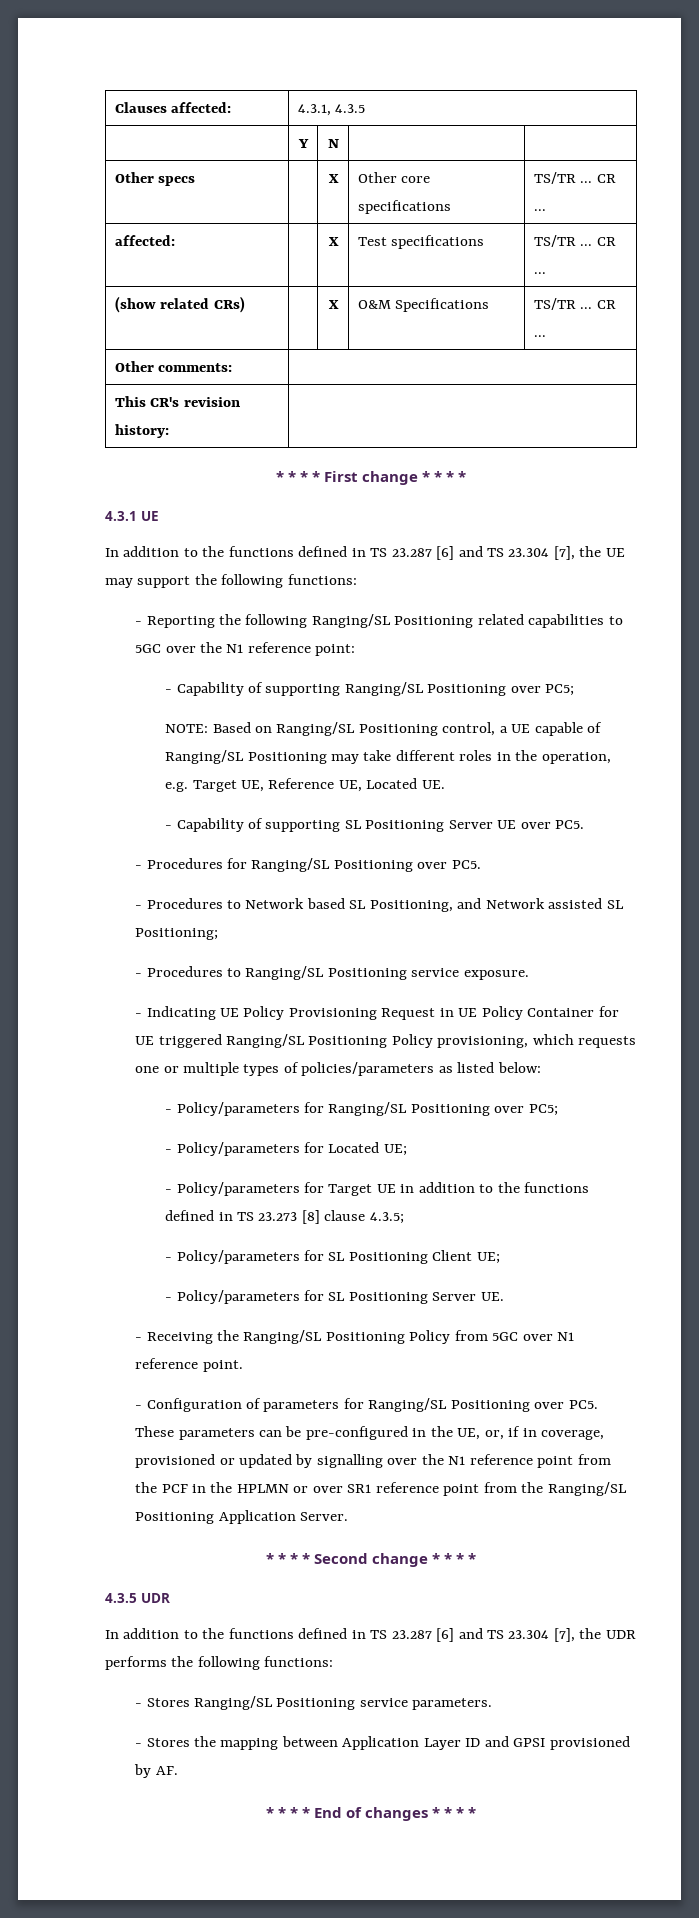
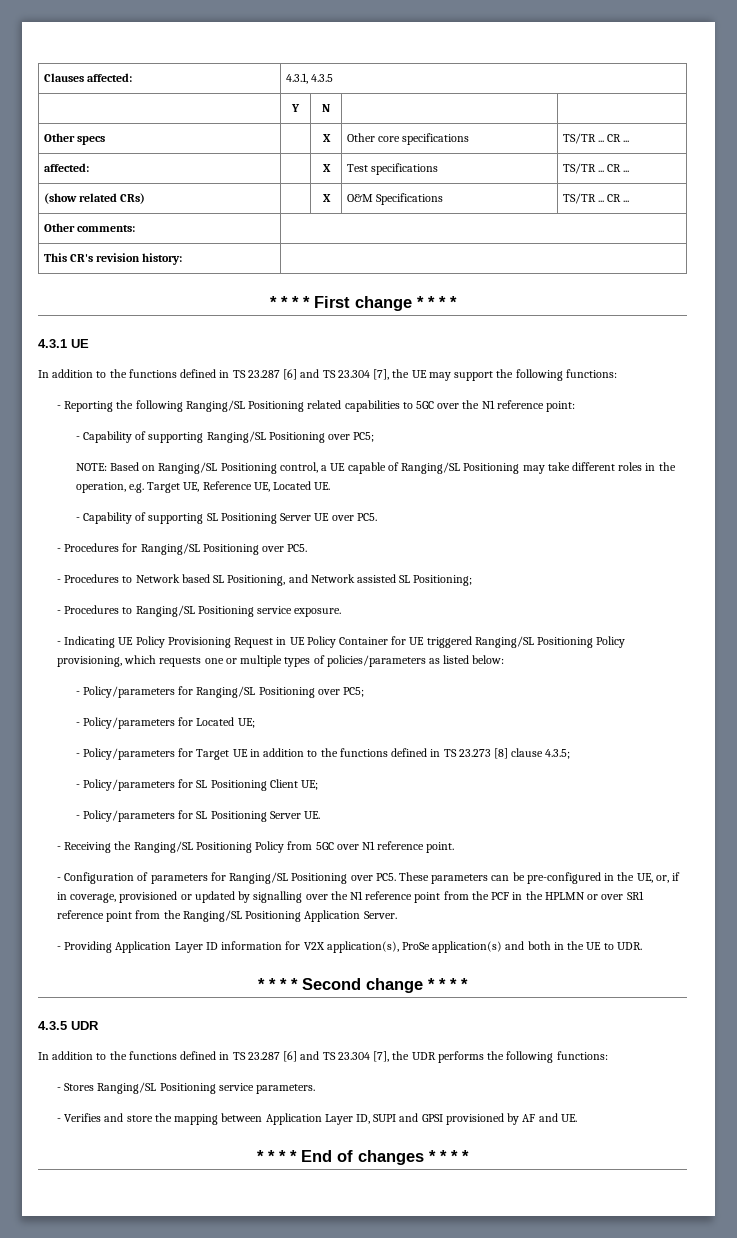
+ - Providing Application Layer ID information for V2X application(s), ProSe application(s) and both in the UE to UDR.
- - Stores the mapping between Application Layer ID and GPSI provisioned by AF.
+ - Verifies and store the mapping between Application Layer ID, SUPI and GPSI provisioned by AF and UE.

